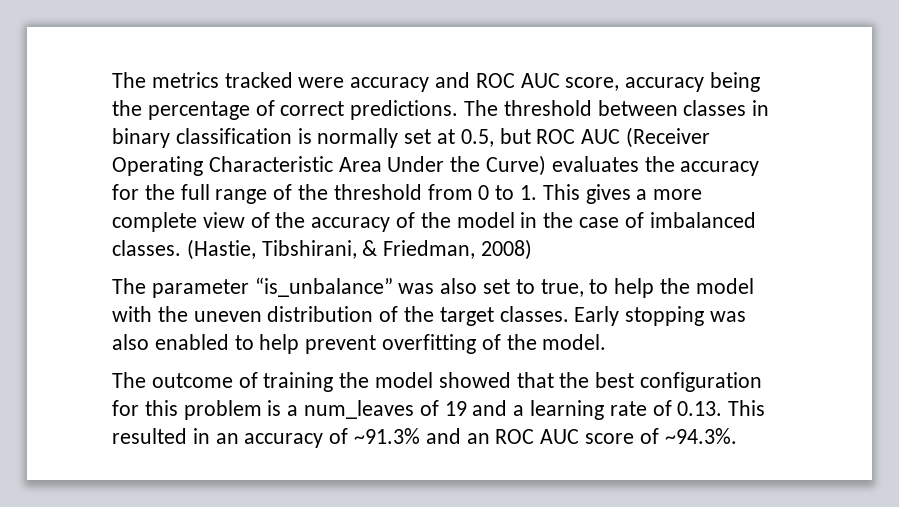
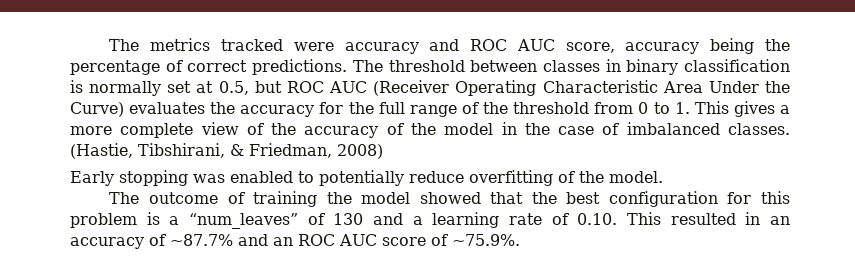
- The parameter “is_unbalance” was also set to true, to help the model with the uneven distribution of the target classes. Early stopping was also enabled to help prevent overfitting of the model.
+ Early stopping was enabled to potentially reduce overfitting of the model.
- The outcome of training the model showed that the best configuration for this problem is a num_leaves of 19 and a learning rate of 0.13. This resulted in an accuracy of ~91.3% and an ROC AUC score of ~94.3%.
+ The outcome of training the model showed that the best configuration for this problem is a “num_leaves” of 130 and a learning rate of 0.10. This resulted in an accuracy of ~87.7% and an ROC AUC score of ~75.9%.

